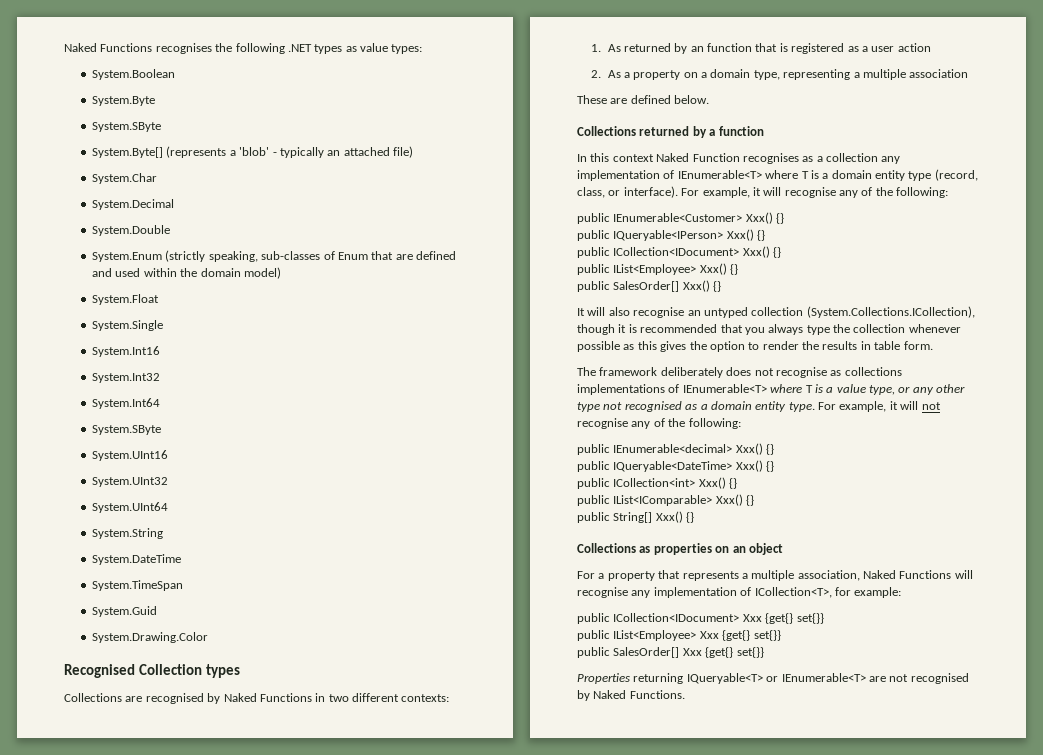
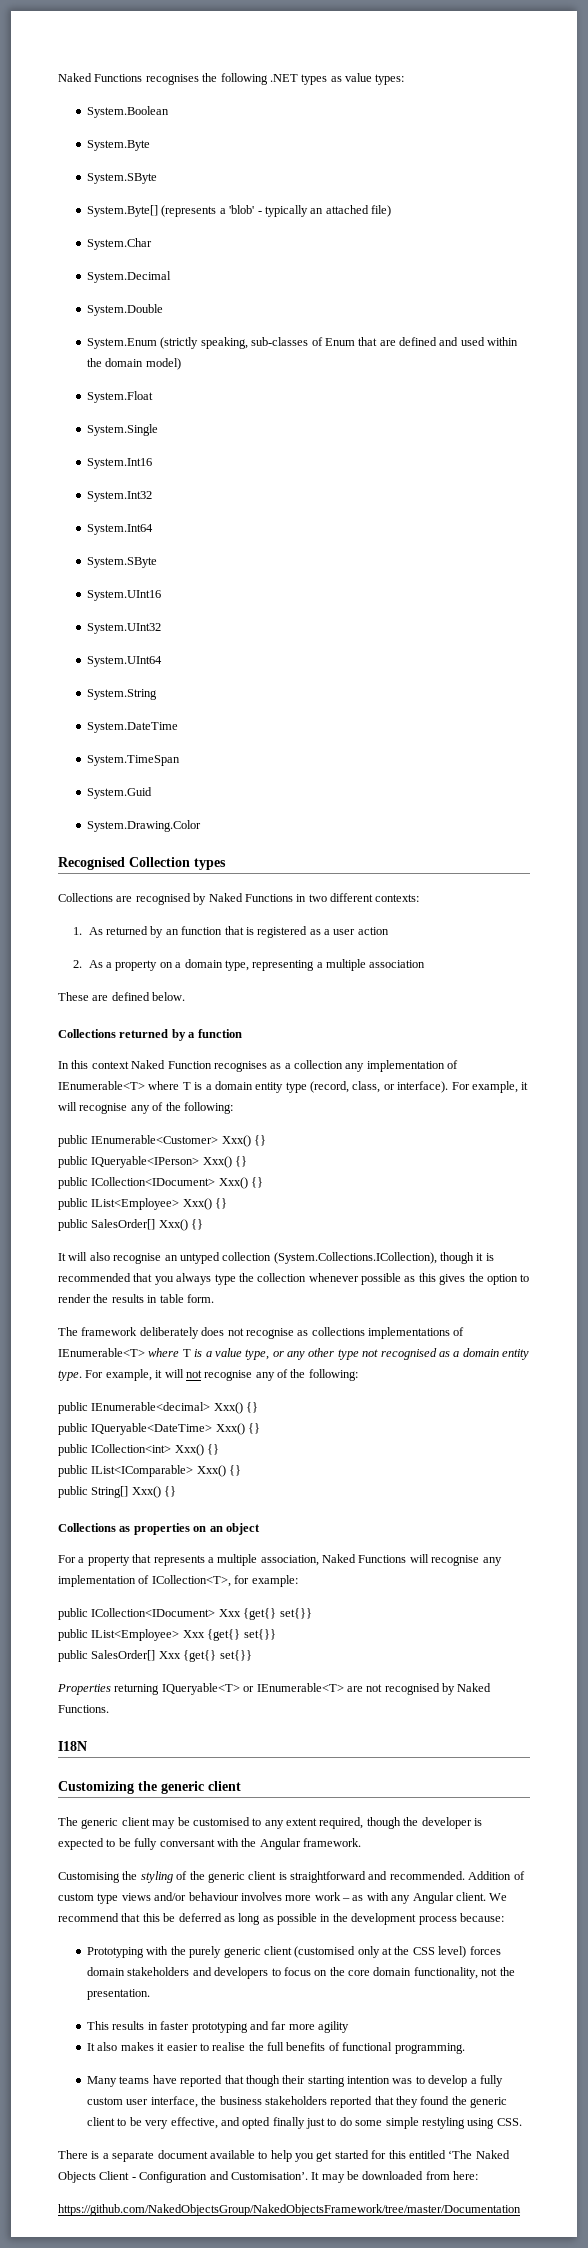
+ I18N
+ Customizing the generic client
+ The generic client may be customised to any extent required, though the developer is expected to be fully conversant with the Angular framework.
+ Customising the styling of the generic client is straightforward and recommended. Addition of custom type views and/or behaviour involves more work – as with any Angular client. We recommend that this be deferred as long as possible in the development process because:
+ Prototyping with the purely generic client (customised only at the CSS level) forces domain stakeholders and developers to focus on the core domain functionality, not the presentation.
+ This results in faster prototyping and far more agility
+ It also makes it easier to realise the full benefits of functional programming.
+ Many teams have reported that though their starting intention was to develop a fully custom user interface, the business stakeholders reported that they found the generic client to be very effective, and opted finally just to do some simple restyling using CSS.
+ There is a separate document available to help you get started for this entitled ‘The Naked Objects Client - Configuration and Customisation’. It may be downloaded from here:
+ https://github.com/NakedObjectsGroup/NakedObjectsFramework/tree/master/Documentation

